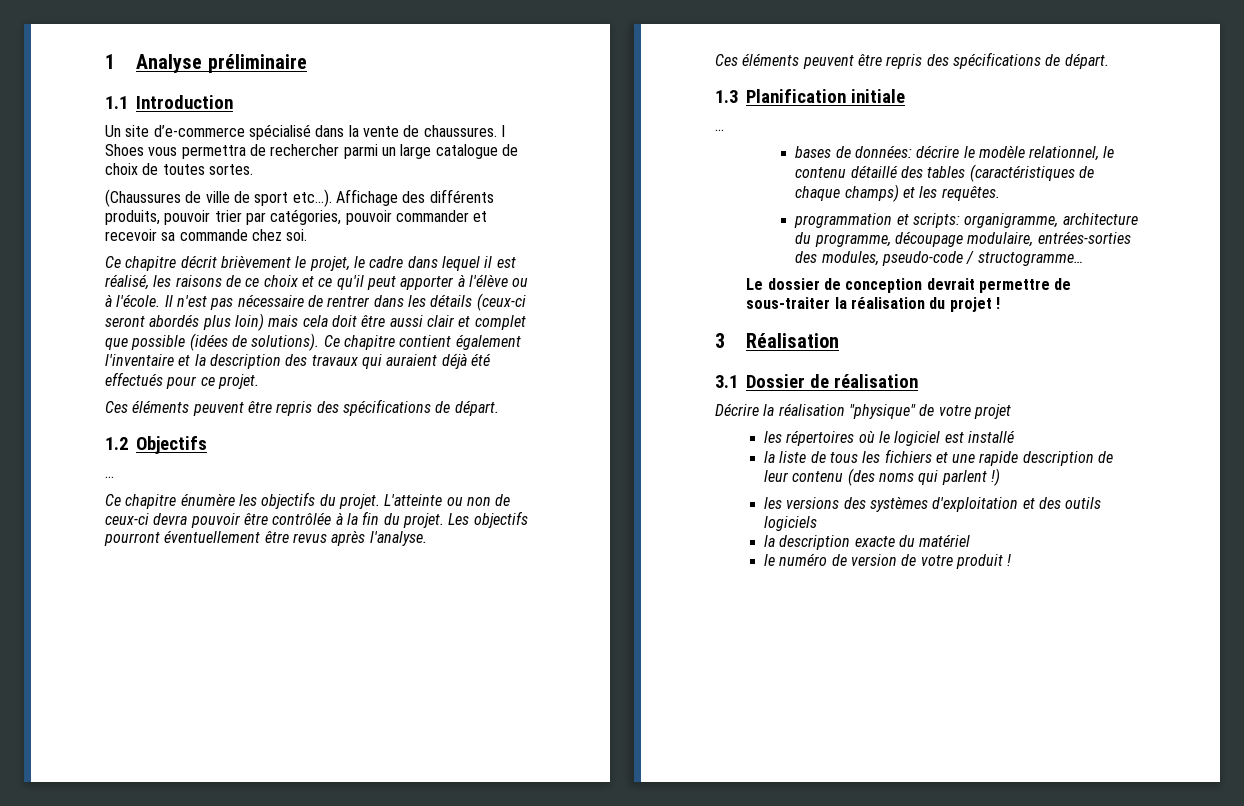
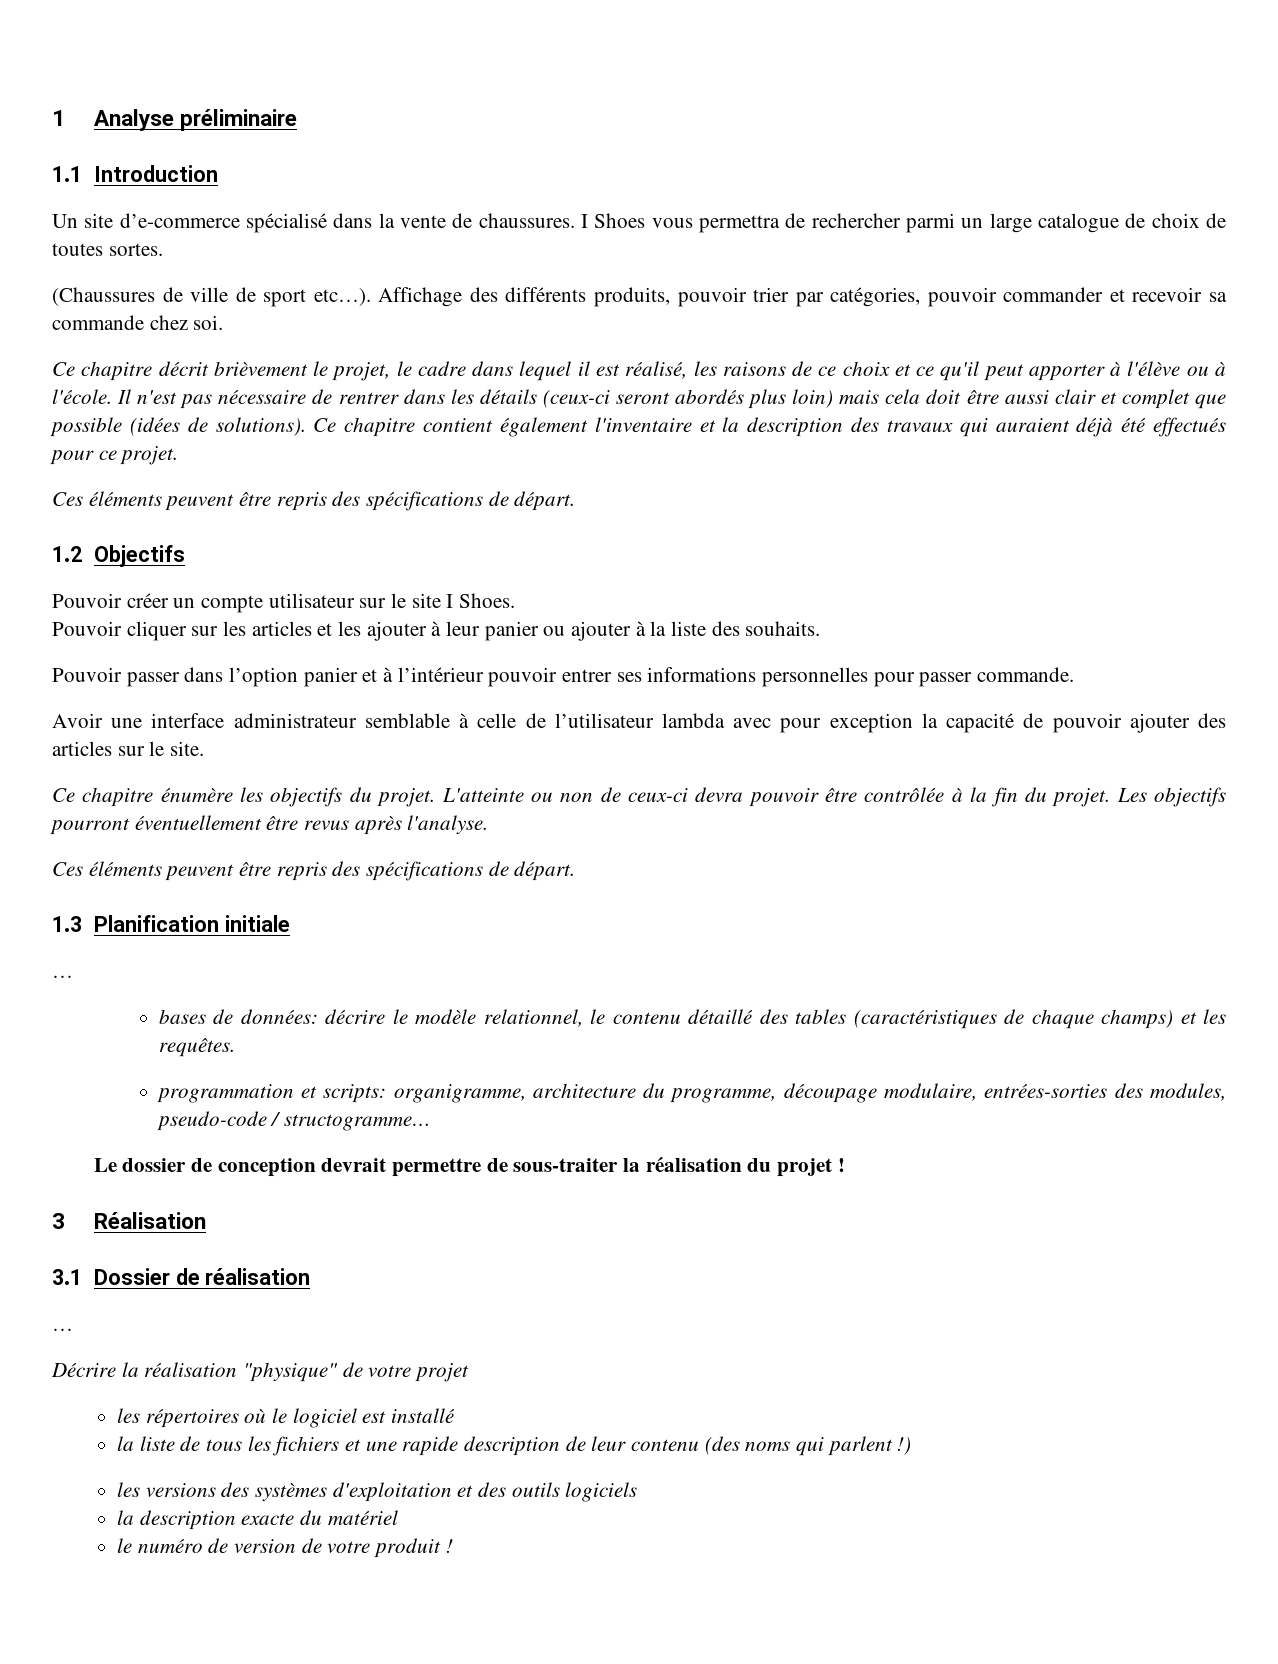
  1.2 Objectifs
- …
+ Pouvoir créer un compte utilisateur sur le site I Shoes.
+ Pouvoir cliquer sur les articles et les ajouter à leur panier ou ajouter à la liste des souhaits.
+ Pouvoir passer dans l’option panier et à l’intérieur pouvoir entrer ses informations personnelles pour passer commande.
+ Avoir une interface administrateur semblable à celle de l’utilisateur lambda avec pour exception la capacité de pouvoir ajouter des articles sur le site.
  3.1 Dossier de réalisation
+ …

